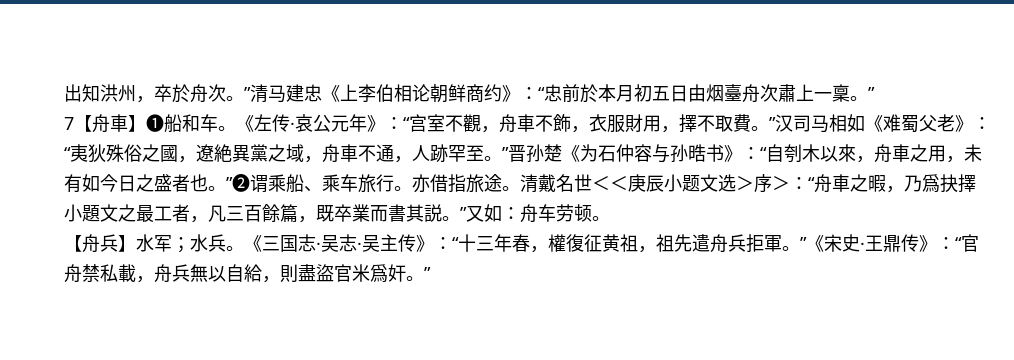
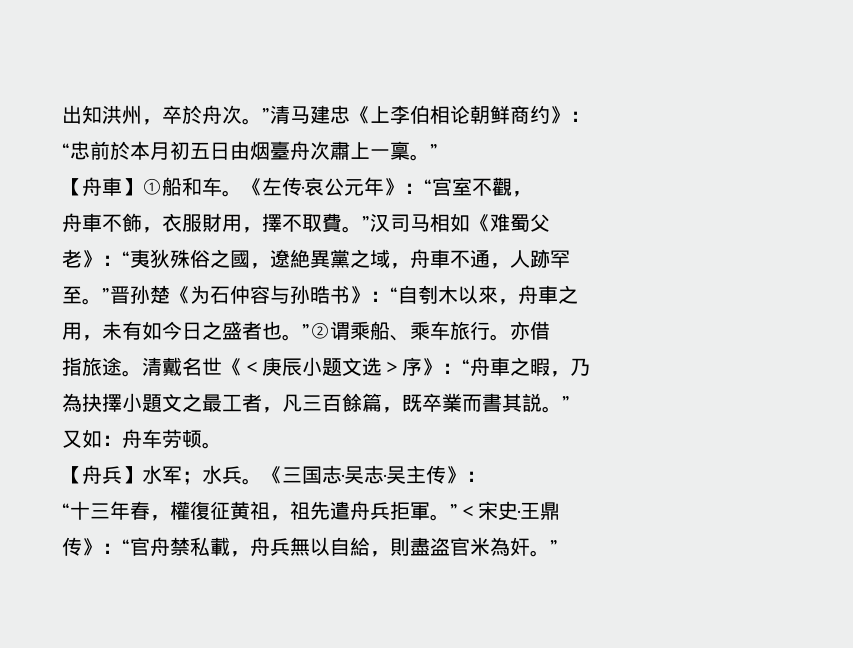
- 出知洪州，卒於舟次。”清马建忠《上李伯相论朝鲜商约》：“忠前於本月初五日由烟臺舟次肅上一稟。”
+ 出知洪州，卒於舟次。”清马建忠《上李伯相论朝鲜商约》：
+ “忠前於本月初五日由烟臺舟次肅上一稟。”
- 7【舟車】❶船和车。
+ 【舟車】①船和车。
- “宫室不觀，舟車不飾，衣服財用，擇不取費。”汉司马相如《难蜀父老》：
+ “宫室不觀，
+ 舟車不飾，衣服財用，擇不取費。”汉司马相如《难蜀父
+ 老》：
- “夷狄殊俗之國，遼絶異黨之域，舟車不通，人跡罕至。”晋孙楚《为石仲容与孙晧书》：
+ “夷狄殊俗之國，遼絶異黨之域，舟車不通，人跡罕
+ 至。”晋孙楚《为石仲容与孙晧书》：
- “自刳木以來，舟車之用，未有如今日之盛者也。”❷谓乘船、乘车旅行。
+ “自刳木以來，舟車之
+ 用，未有如今日之盛者也。”②谓乘船、乘车旅行。
- 亦借指旅途。
+ 亦借
+ 指旅途。
- 清戴名世＜＜庚辰小题文选＞序＞：“舟車之暇，乃爲抉擇小題文之最工者，凡三百餘篇，既卒業而書其説。”又如：舟车劳顿。
+ 清戴名世《＜庚辰小题文选＞序》：“舟車之暇，乃
+ 為抉擇小題文之最工者，凡三百餘篇，既卒業而書其説。”
+ 又如：舟车劳顿。
- 《三国志·吴志·吴主传》：“十三年春，權復征黄祖，祖先遣舟兵拒軍。”《宋史·王鼎传》：“官舟禁私載，舟兵無以自給，則盡盜官米爲奸。”
+ 《三国志·吴志·吴主传》：
+ “十三年春，權復征黄祖，祖先遣舟兵拒軍。”＜宋史·王鼎
+ 传》：“官舟禁私載，舟兵無以自給，則盡盗官米為奸。”

